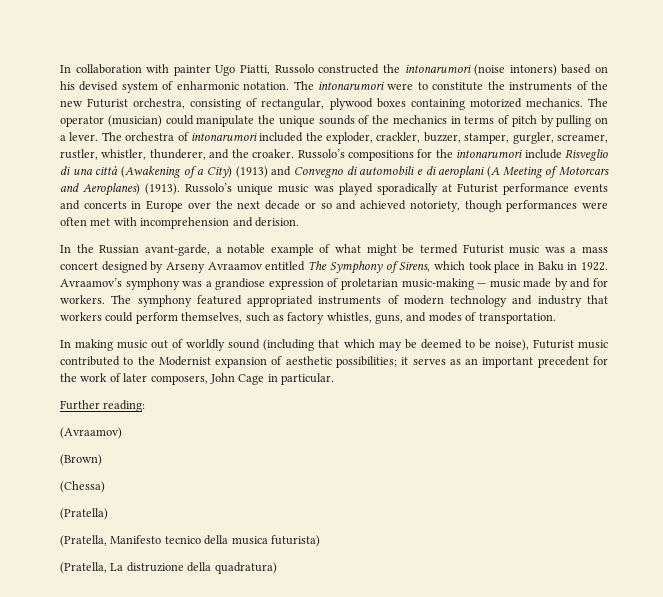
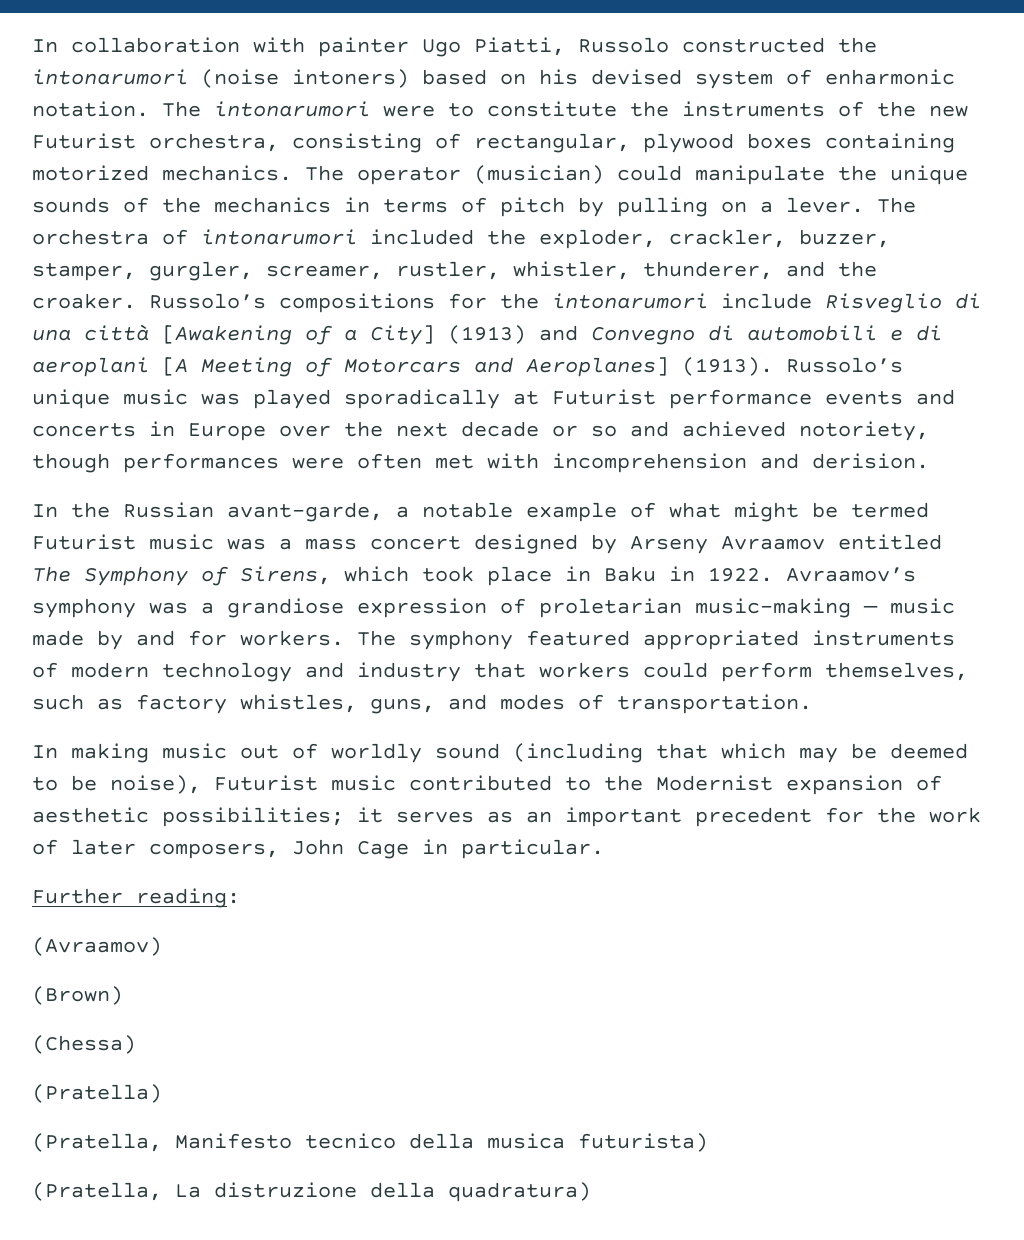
- Russolo’s compositions for the intonarumori include Risveglio di una città (Awakening of a City) (1913) and Convegno di automobili e di aeroplani (A Meeting of Motorcars and Aeroplanes) (1913).
+ Russolo’s compositions for the intonarumori include Risveglio di una città [Awakening of a City] (1913) and Convegno di automobili e di aeroplani [A Meeting of Motorcars and Aeroplanes] (1913).

